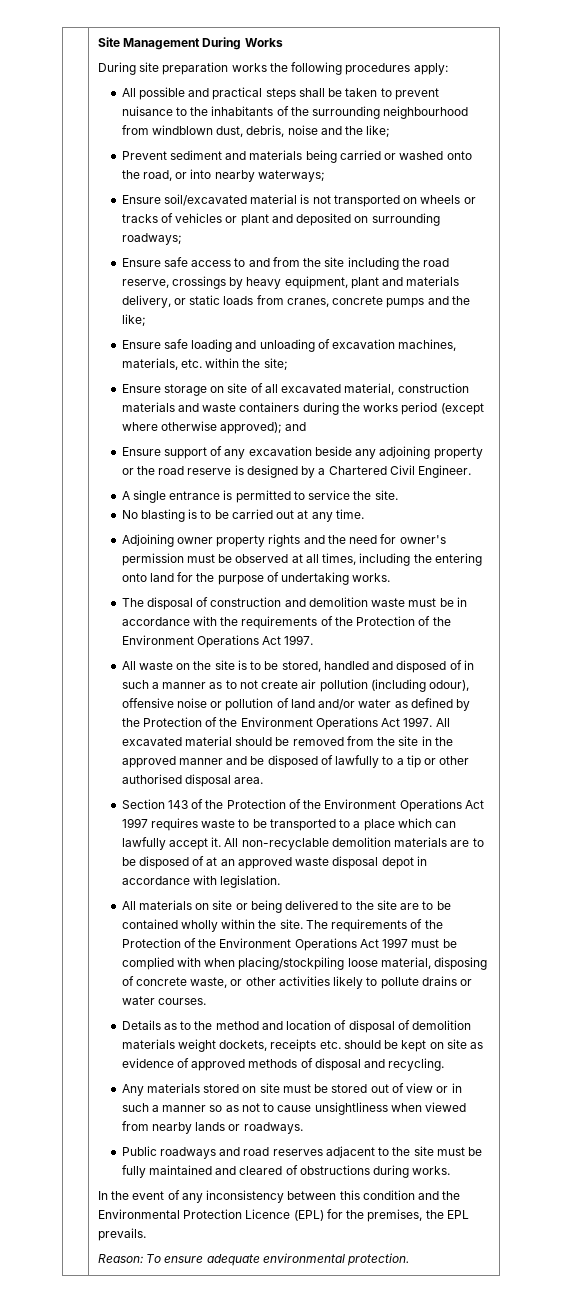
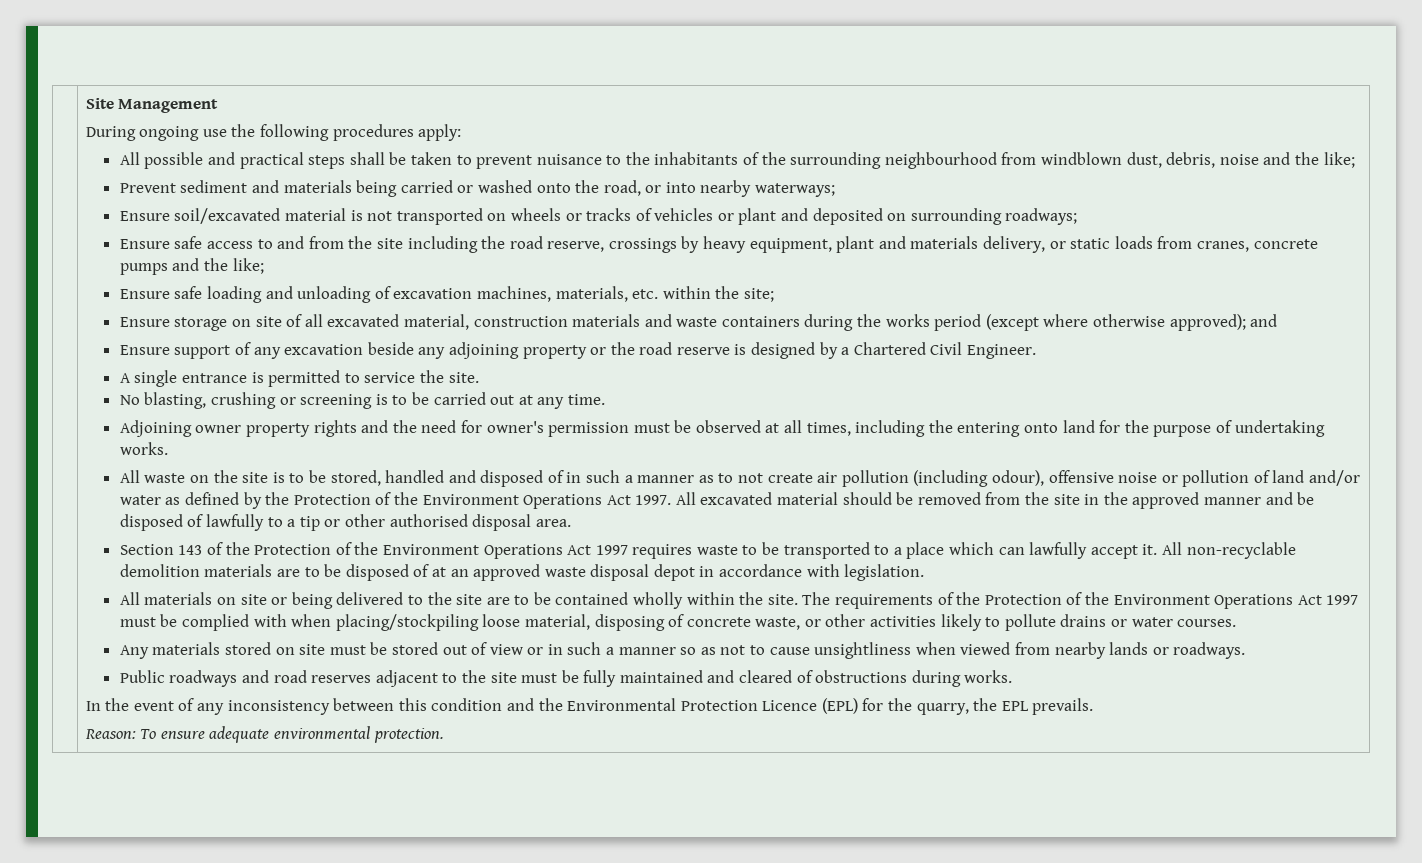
- Site Management During Works
- During site preparation works the following procedures apply:
+ Site Management
+ During ongoing use the following procedures apply:
- No blasting is to be carried out at any time.
+ No blasting, crushing or screening is to be carried out at any time.
- The disposal of construction and demolition waste must be in accordance with the requirements of the Protection of the Environment Operations Act 1997.
- Details as to the method and location of disposal of demolition materials weight dockets, receipts etc. should be kept on site as evidence of approved methods of disposal and recycling.
- In the event of any inconsistency between this condition and the Environmental Protection Licence (EPL) for the premises, the EPL prevails.
+ In the event of any inconsistency between this condition and the Environmental Protection Licence (EPL) for the quarry, the EPL prevails.

